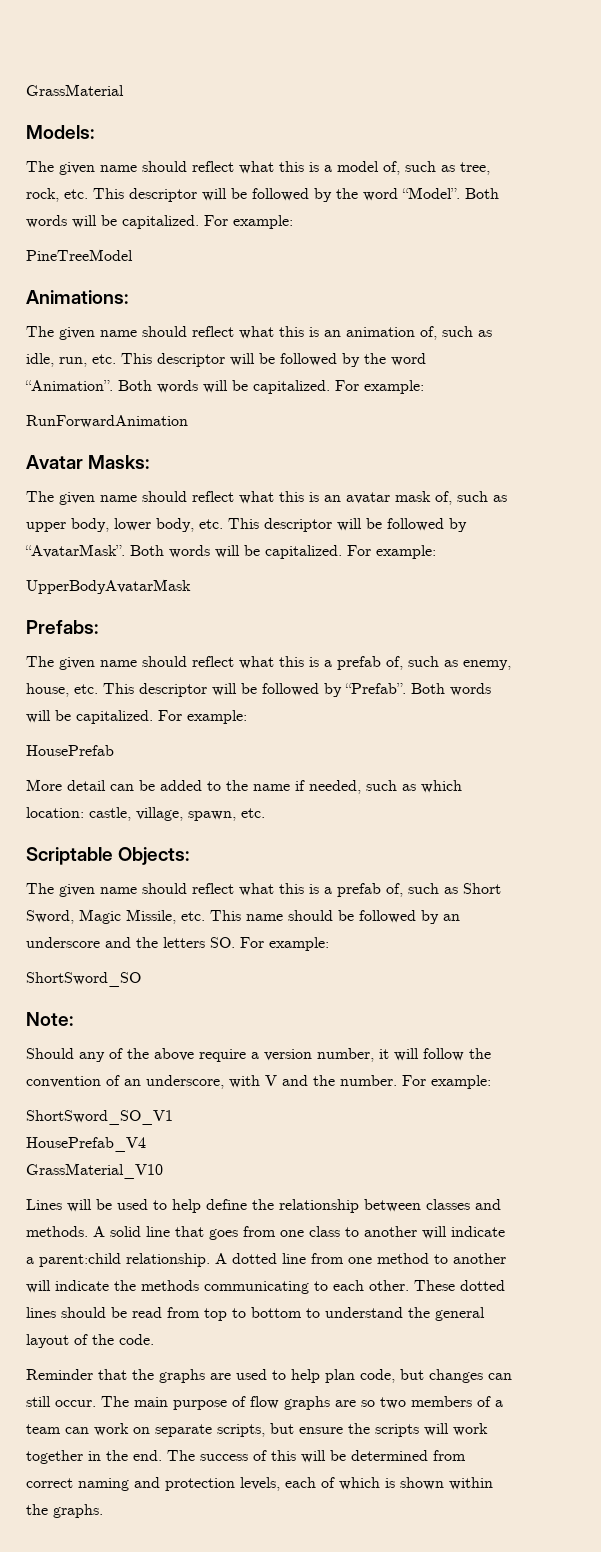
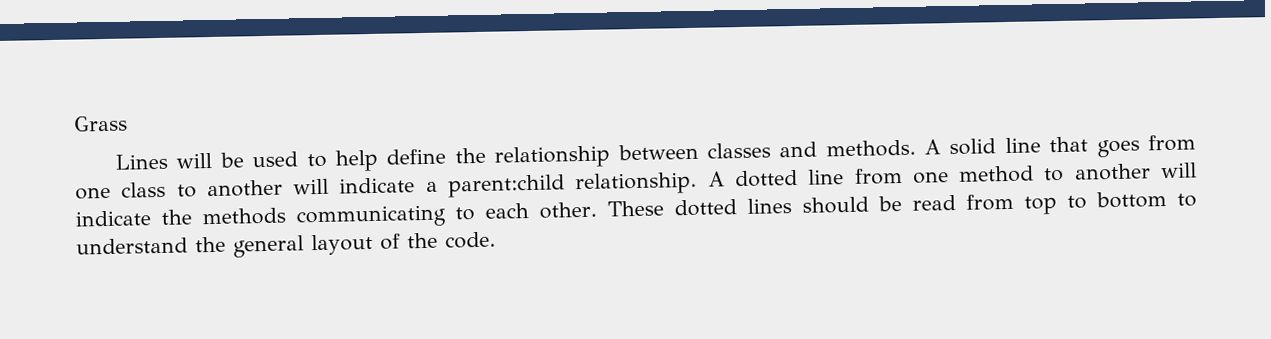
- GrassMaterial
- Models:
- The given name should reflect what this is a model of, such as tree, rock, etc. This descriptor will be followed by the word “Model”. Both words will be capitalized. For example:
- PineTreeModel
- Animations:
- The given name should reflect what this is an animation of, such as idle, run, etc. This descriptor will be followed by the word “Animation”. Both words will be capitalized. For example:
- RunForwardAnimation
- Avatar Masks:
- The given name should reflect what this is an avatar mask of, such as upper body, lower body, etc. This descriptor will be followed by “AvatarMask”. Both words will be capitalized. For example:
- UpperBodyAvatarMask
- Prefabs:
- The given name should reflect what this is a prefab of, such as enemy, house, etc. This descriptor will be followed by “Prefab”. Both words will be capitalized. For example:
- HousePrefab
- More detail can be added to the name if needed, such as which location: castle, village, spawn, etc.
- Scriptable Objects:
- The given name should reflect what this is a prefab of, such as Short Sword, Magic Missile, etc. This name should be followed by an underscore and the letters SO. For example:
- ShortSword_SO
- Note:
- Should any of the above require a version number, it will follow the convention of an underscore, with V and the number. For example:
- ShortSword_SO_V1
- HousePrefab_V4
- GrassMaterial_V10
+ Grass
- Reminder that the graphs are used to help plan code, but changes can still occur. The main purpose of flow graphs are so two members of a team can work on separate scripts, but ensure the scripts will work together in the end. The success of this will be determined from correct naming and protection levels, each of which is shown within the graphs.

